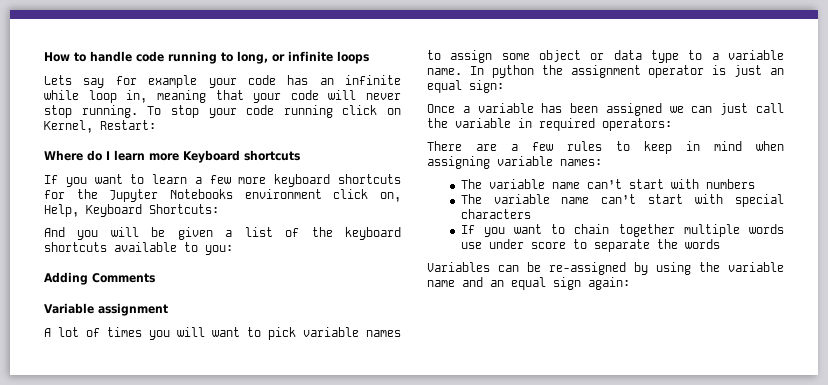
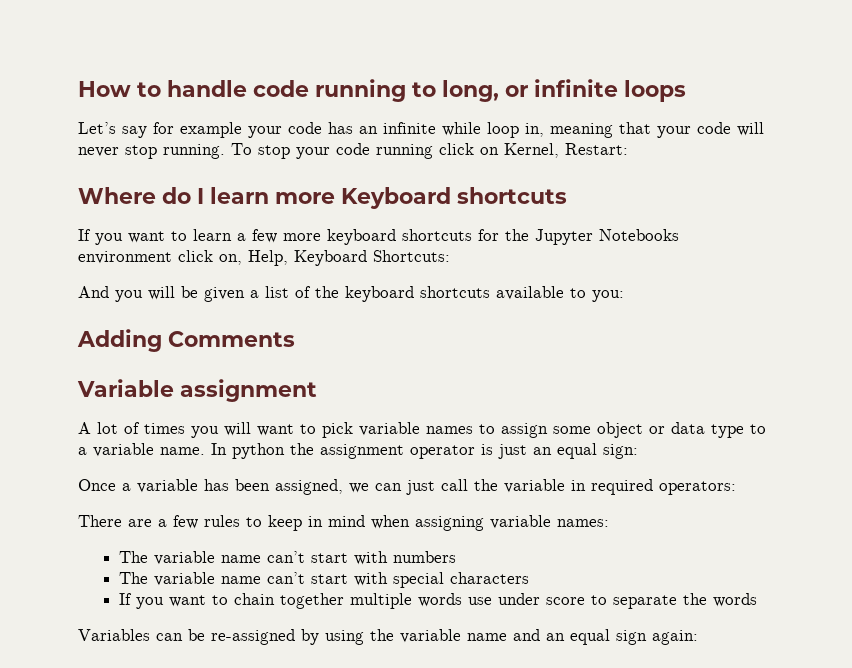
- Lets say for example your code has an infinite while loop in, meaning that your code will never stop running.
+ Let’s say for example your code has an infinite while loop in, meaning that your code will never stop running.
- Once a variable has been assigned we can just call the variable in required operators:
+ Once a variable has been assigned, we can just call the variable in required operators:

